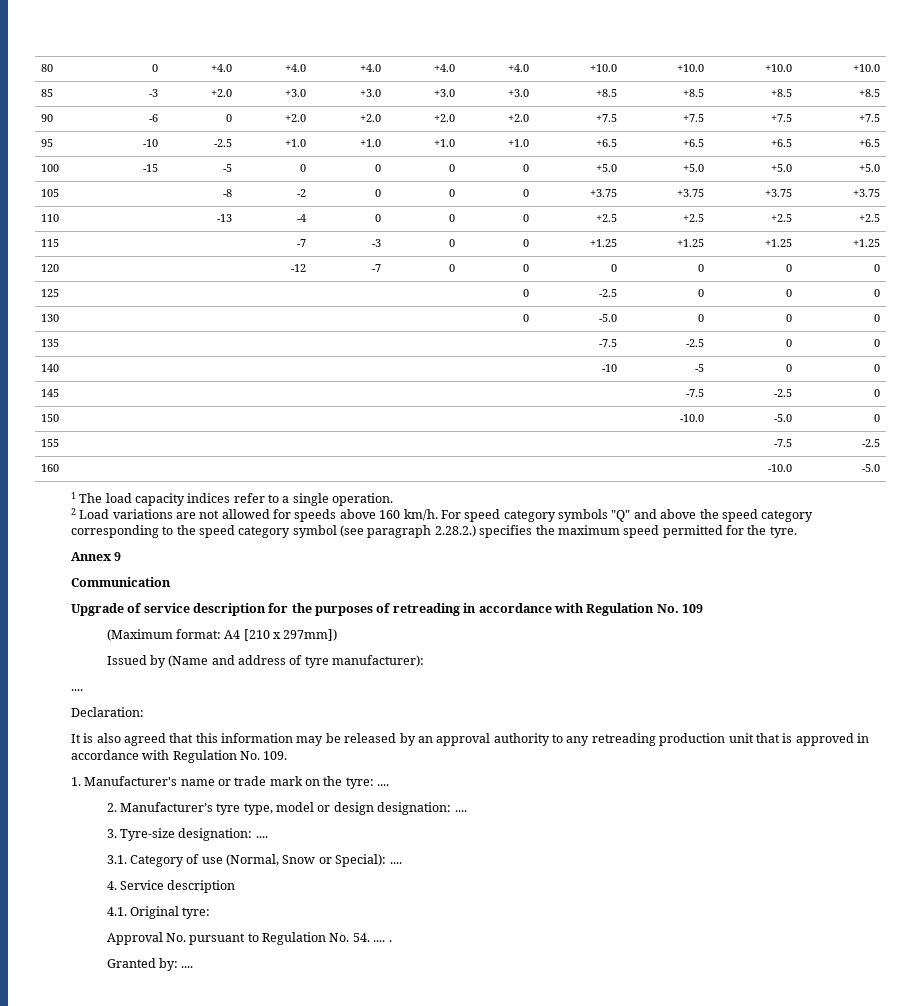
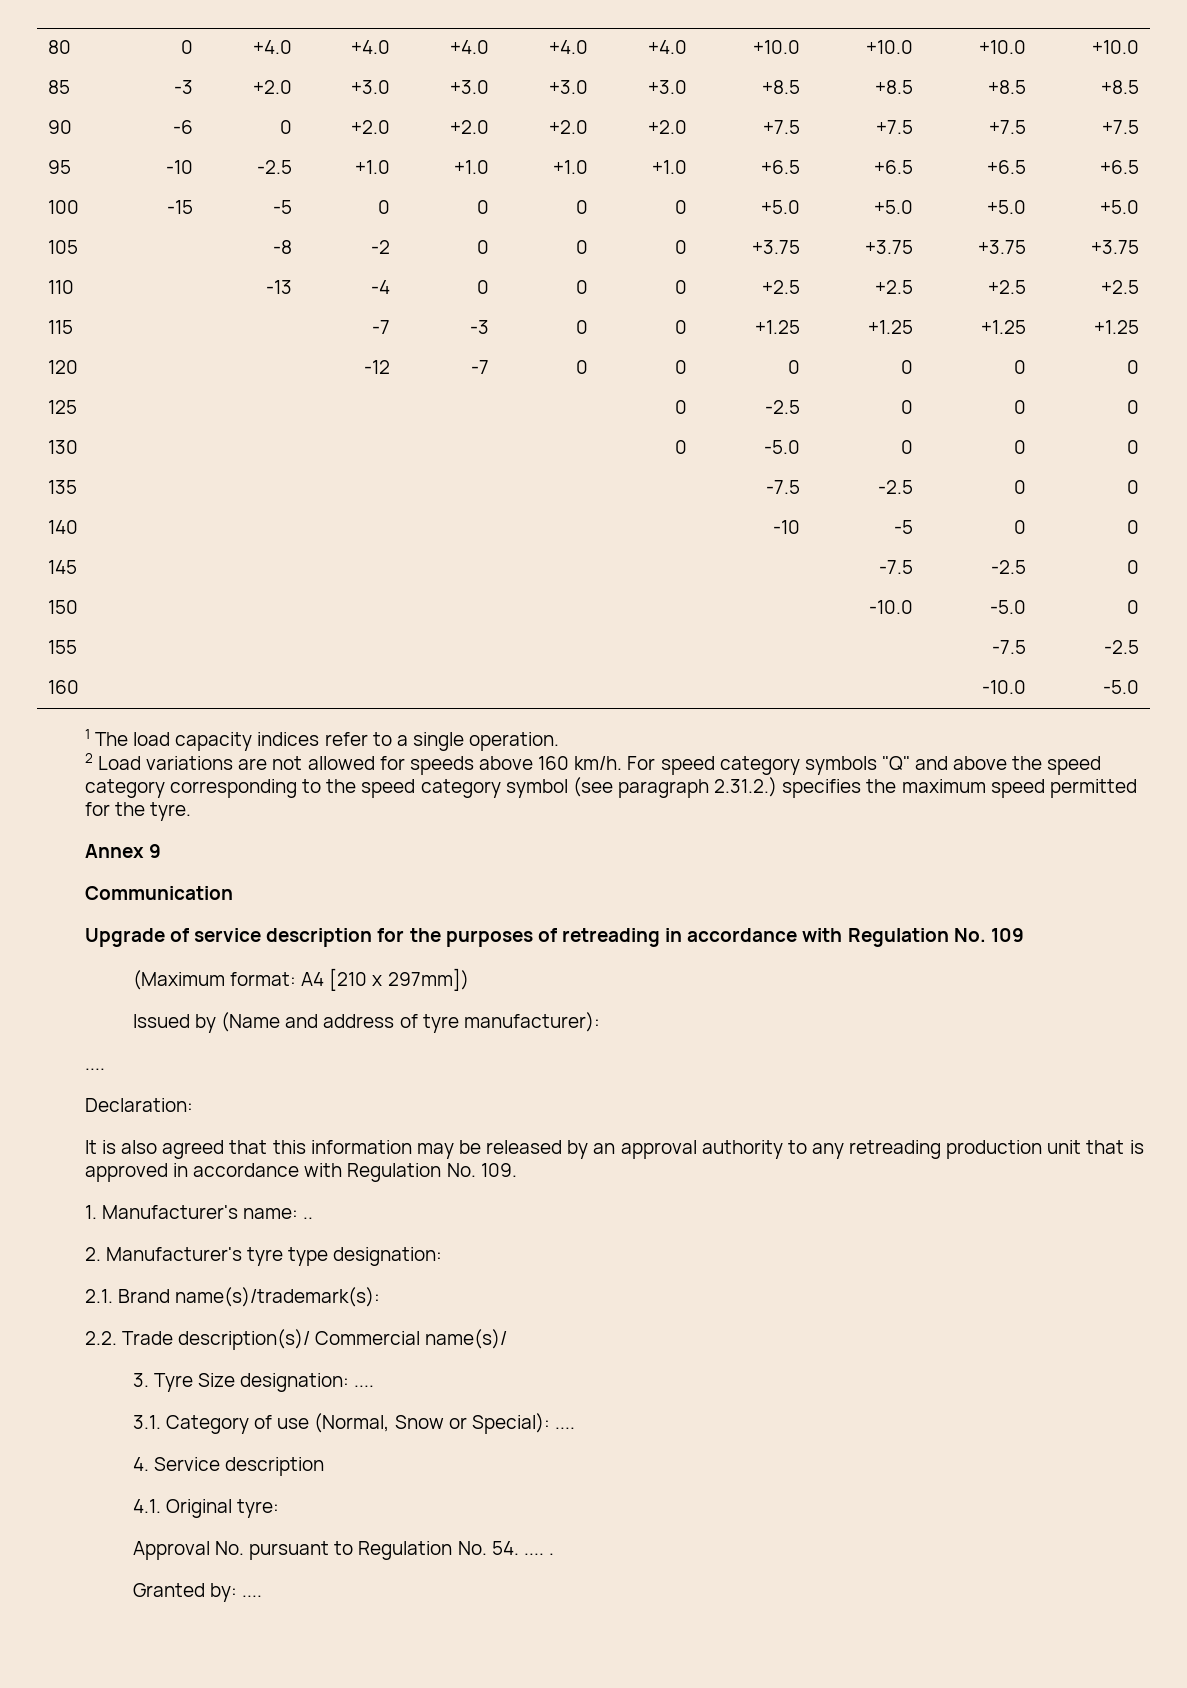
- For speed category symbols "Q" and above the speed category corresponding to the speed category symbol (see paragraph 2.28.2.) specifies the maximum speed permitted for the tyre.
+ For speed category symbols "Q" and above the speed category corresponding to the speed category symbol (see paragraph 2.31.2.) specifies the maximum speed permitted for the tyre.
- 1. Manufacturer's name or trade mark on the tyre: ....
- 2. Manufacturer’s tyre type, model or design designation: ....
+ 1. Manufacturer's name: ..
+ 2. Manufacturer's tyre type designation:
+ 2.1. Brand name(s)/trademark(s):
+ 2.2. Trade description(s)/ Commercial name(s)/
- 3. Tyre-size designation: ....
+ 3. Tyre Size designation: ....

